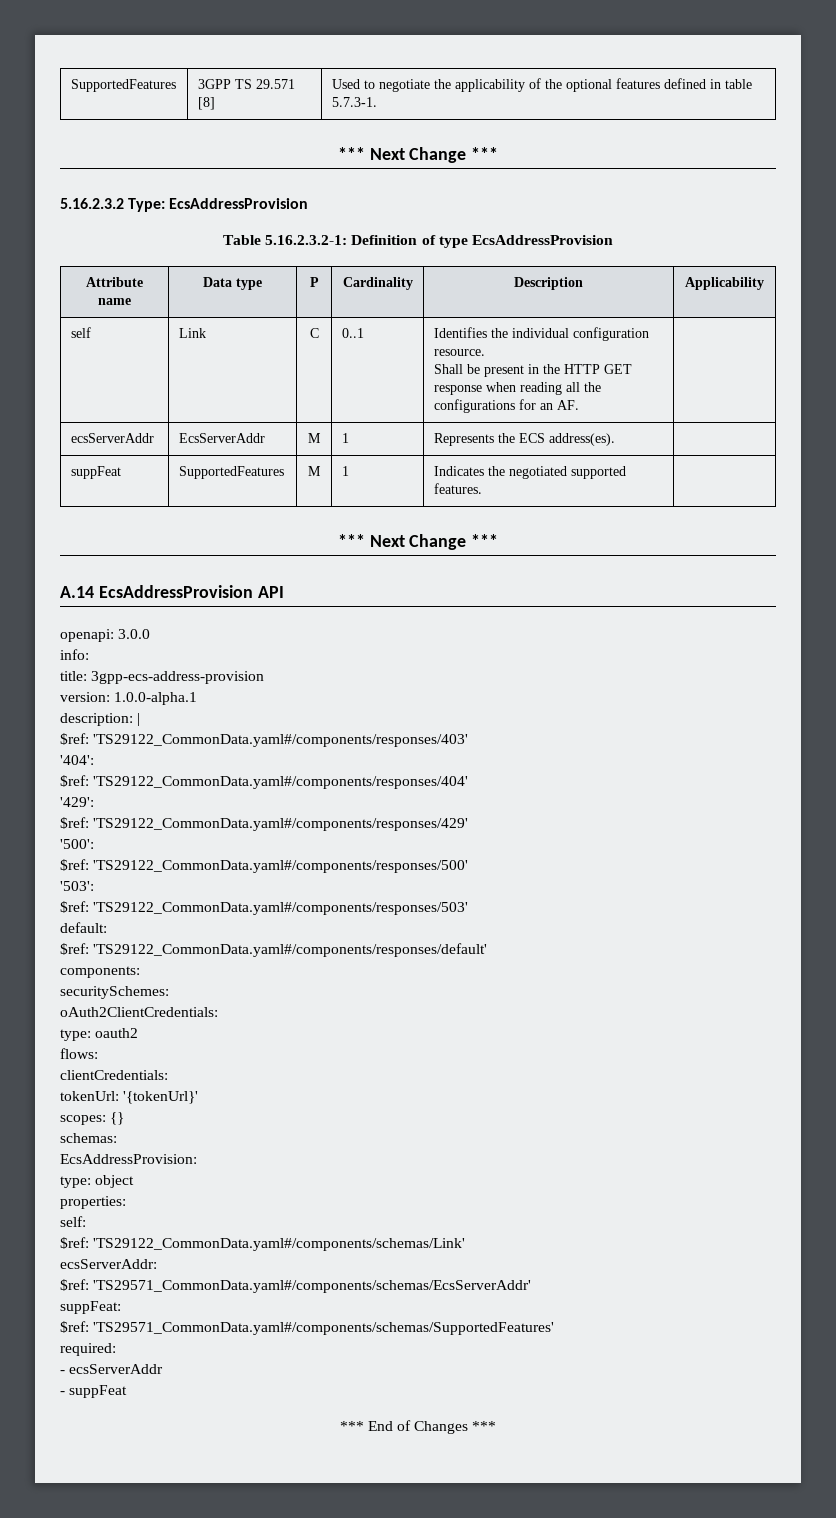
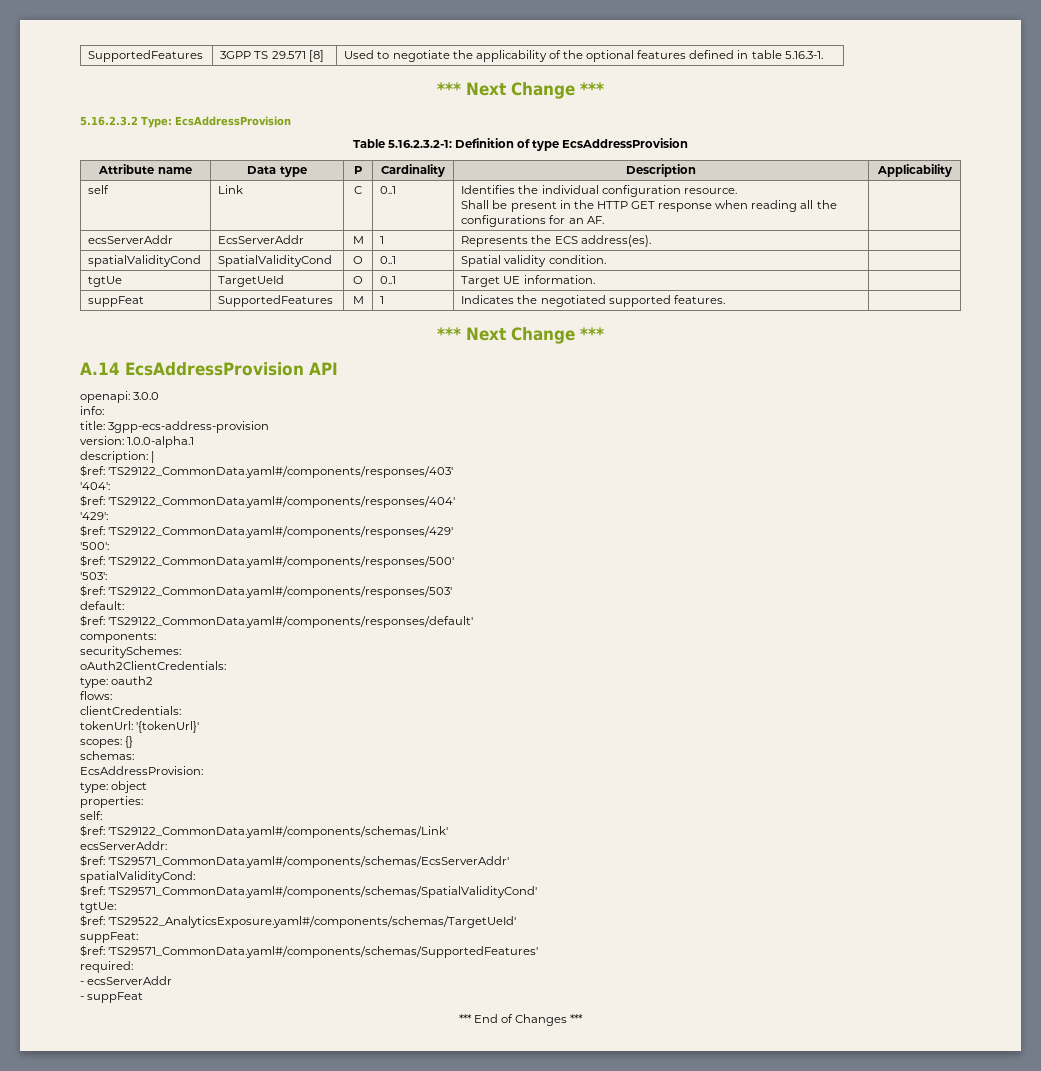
- SupportedFeatures | 3GPP TS 29.571 [8] | Used to negotiate the applicability of the optional features defined in table 5.7.3-1.
+ SupportedFeatures | 3GPP TS 29.571 [8] | Used to negotiate the applicability of the optional features defined in table 5.16.3-1.
+ spatialValidityCond | SpatialValidityCond | O | 0..1 | Spatial validity condition. |
+ tgtUe | TargetUeId | O | 0..1 | Target UE information. |
+ spatialValidityCond:
+ $ref: 'TS29571_CommonData.yaml#/components/schemas/SpatialValidityCond'
+ tgtUe:
+ $ref: 'TS29522_AnalyticsExposure.yaml#/components/schemas/TargetUeId'

